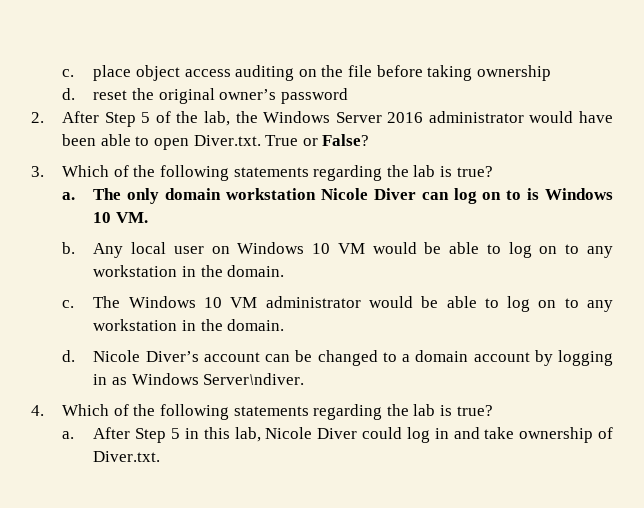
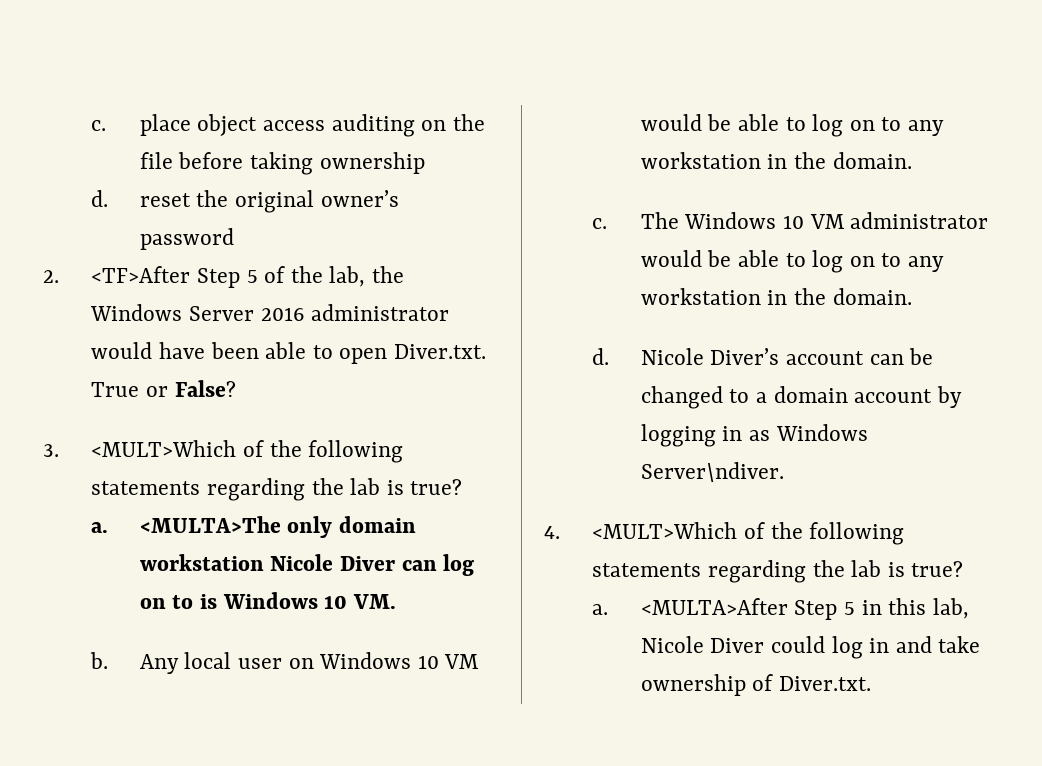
- 2. After Step 5 of the lab, the Windows Server 2016 administrator would have been able to open Diver.txt. True or False?
+ 2. <TF>After Step 5 of the lab, the Windows Server 2016 administrator would have been able to open Diver.txt. True or False?
- 3. Which of the following statements regarding the lab is true?
+ 3. <MULT>Which of the following statements regarding the lab is true?
- The only domain workstation Nicole Diver can log on to is Windows 10 VM.
+ <MULTA>The only domain workstation Nicole Diver can log on to is Windows 10 VM.
- 4. Which of the following statements regarding the lab is true?
+ 4. <MULT>Which of the following statements regarding the lab is true?
- After Step 5 in this lab, Nicole Diver could log in and take ownership of Diver.txt.
+ <MULTA>After Step 5 in this lab, Nicole Diver could log in and take ownership of Diver.txt.

